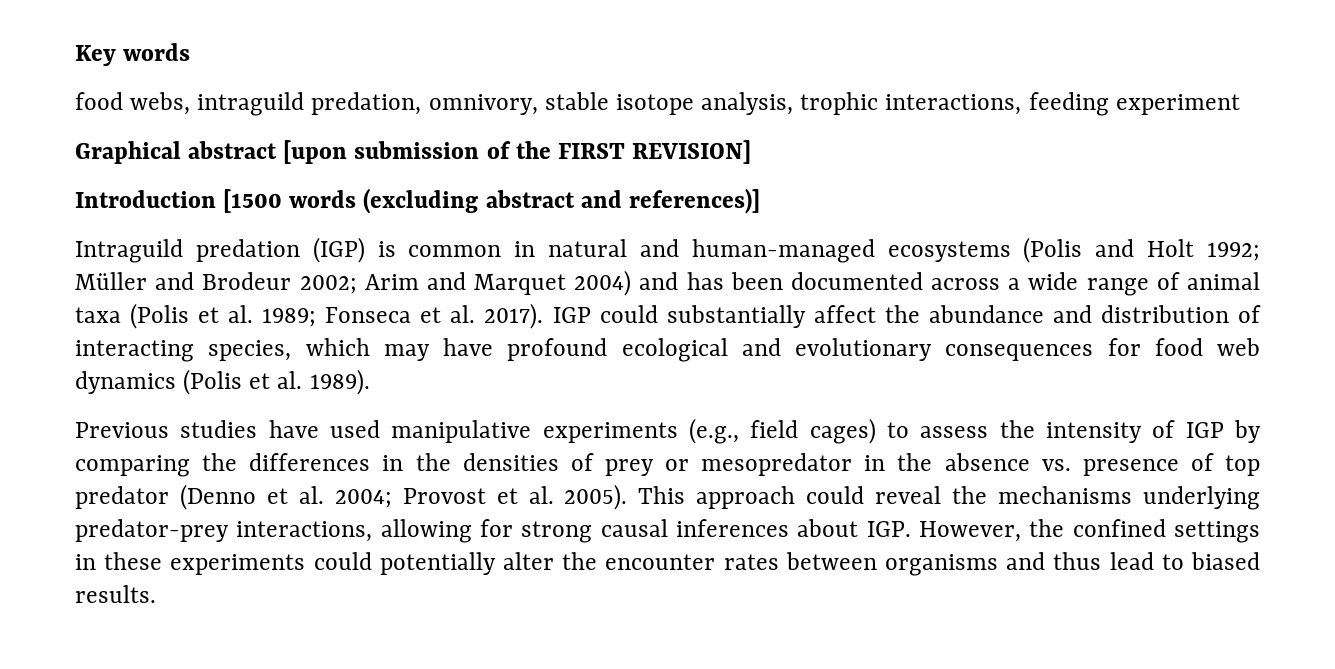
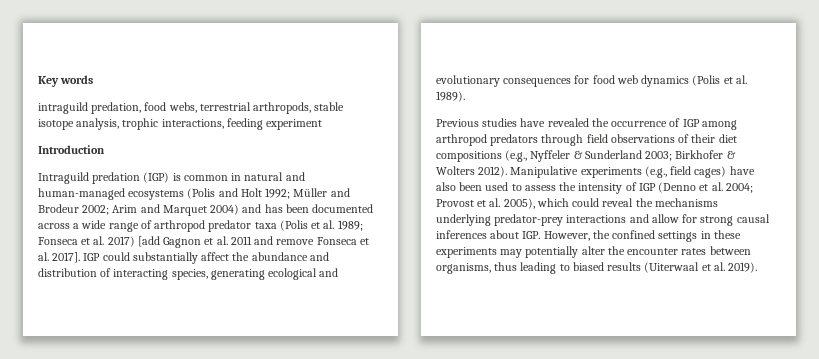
- food webs, intraguild predation, omnivory, stable isotope analysis, trophic interactions, feeding experiment
+ intraguild predation, food webs, terrestrial arthropods, stable isotope analysis, trophic interactions, feeding experiment
- Graphical abstract [upon submission of the FIRST REVISION]
- Introduction [1500 words (excluding abstract and references)]
+ Introduction
- Intraguild predation (IGP) is common in natural and human-managed ecosystems (Polis and Holt 1992; Müller and Brodeur 2002; Arim and Marquet 2004) and has been documented across a wide range of animal taxa (Polis et al. 1989; Fonseca et al. 2017).
+ Intraguild predation (IGP) is common in natural and human-managed ecosystems (Polis and Holt 1992; Müller and Brodeur 2002; Arim and Marquet 2004) and has been documented across a wide range of arthropod predator taxa (Polis et al. 1989; Fonseca et al. 2017) [add Gagnon et al. 2011 and remove Fonseca et al. 2017].
- IGP could substantially affect the abundance and distribution of interacting species, which may have profound ecological and evolutionary consequences for food web dynamics (Polis et al. 1989).
+ IGP could substantially affect the abundance and distribution of interacting species, generating ecological and evolutionary consequences for food web dynamics (Polis et al. 1989).
- Previous studies have used manipulative experiments (e.g., field cages) to assess the intensity of IGP by comparing the differences in the densities of prey or mesopredator in the absence vs. presence of top predator (Denno et al. 2004; Provost et al. 2005). This approach could reveal the mechanisms underlying predator-prey interactions, allowing for strong causal inferences about IGP. However, the confined settings in these experiments could potentially alter the encounter rates between organisms and thus lead to biased results.
+ Previous studies have revealed the occurrence of IGP among arthropod predators through field observations of their diet compositions (e.g., Nyffeler & Sunderland 2003; Birkhofer & Wolters 2012). Manipulative experiments (e.g., field cages) have also been used to assess the intensity of IGP (Denno et al. 2004; Provost et al. 2005), which could reveal the mechanisms underlying predator-prey interactions and allow for strong causal inferences about IGP. However, the confined settings in these experiments may potentially alter the encounter rates between organisms, thus leading to biased results (Uiterwaal et al. 2019).

